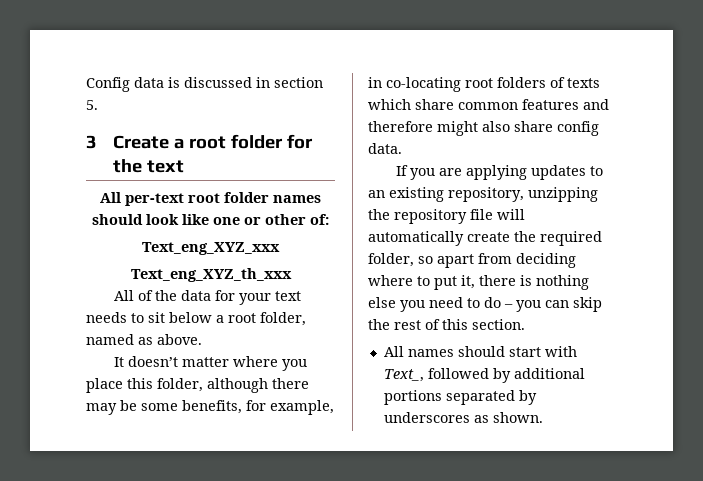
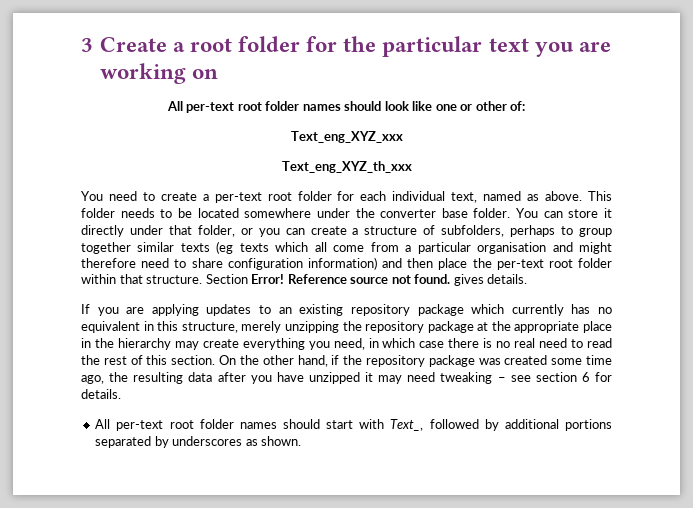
- Config data is discussed in section 5.
- 3 Create a root folder for the text
+ 3 Create a root folder for the particular text you are working on
- All of the data for your text needs to sit below a root folder, named as above.
- It doesn’t matter where you place this folder, although there may be some benefits, for example, in co-locating root folders of texts which share common features and therefore might also share config data.
+ You need to create a per-text root folder for each individual text, named as above. This folder needs to be located somewhere under the converter base folder. You can store it directly under that folder, or you can create a structure of subfolders, perhaps to group together similar texts (eg texts which all come from a particular organisation and might therefore need to share configuration information) and then place the per-text root folder within that structure. Section Error! Reference source not found. gives details.
- If you are applying updates to an existing repository, unzipping the repository file will automatically create the required folder, so apart from deciding where to put it, there is nothing else you need to do – you can skip the rest of this section.
- All names should start with Text_, followed by additional portions separated by underscores as shown.
+ If you are applying updates to an existing repository package which currently has no equivalent in this structure, merely unzipping the repository package at the appropriate place in the hierarchy may create everything you need, in which case there is no real need to read the rest of this section. On the other hand, if the repository package was created some time ago, the resulting data after you have unzipped it may need tweaking – see section 6 for details.
+ All per-text root folder names should start with Text_, followed by additional portions separated by underscores as shown.

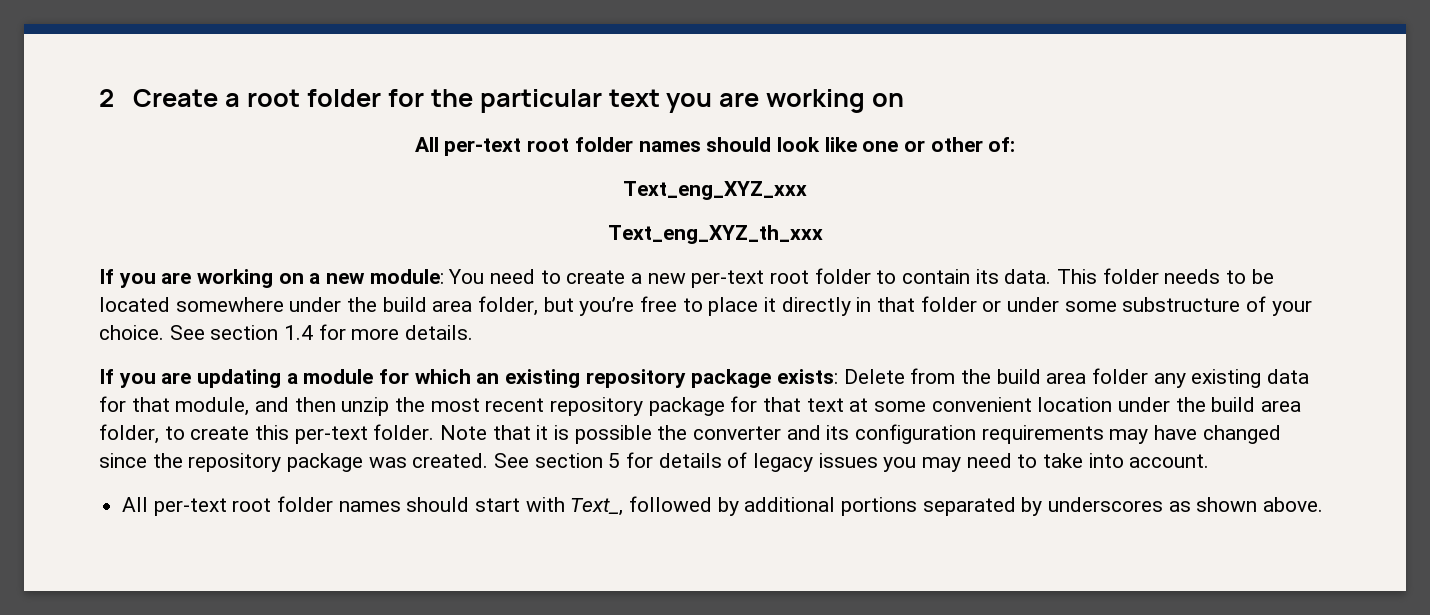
- 3 Create a root folder for the particular text you are working on
+ 2 Create a root folder for the particular text you are working on
- You need to create a per-text root folder for each individual text, named as above.
+ If you are working on a new module: You need to create a new per-text root folder to contain its data.
- This folder needs to be located somewhere under the converter base folder. You can store it directly under that folder, or you can create a structure of subfolders, perhaps to group together similar texts (eg texts which all come from a particular organisation and might therefore need to share configuration information) and then place the per-text root folder within that structure. Section Error! Reference source not found. gives details.
- If you are applying updates to an existing repository package which currently has no equivalent in this structure, merely unzipping the repository package at the appropriate place in the hierarchy may create everything you need, in which case there is no real need to read the rest of this section. On the other hand, if the repository package was created some time ago, the resulting data after you have unzipped it may need tweaking – see section 6 for details.
+ This folder needs to be located somewhere under the build area folder, but you’re free to place it directly in that folder or under some substructure of your choice. See section 1.4 for more details.
+ If you are updating a module for which an existing repository package exists: Delete from the build area folder any existing data for that module, and then unzip the most recent repository package for that text at some convenient location under the build area folder, to create this per-text folder. Note that it is possible the converter and its configuration requirements may have changed since the repository package was created. See section 5 for details of legacy issues you may need to take into account.
- All per-text root folder names should start with Text_, followed by additional portions separated by underscores as shown.
+ All per-text root folder names should start with Text_, followed by additional portions separated by underscores as shown above.

